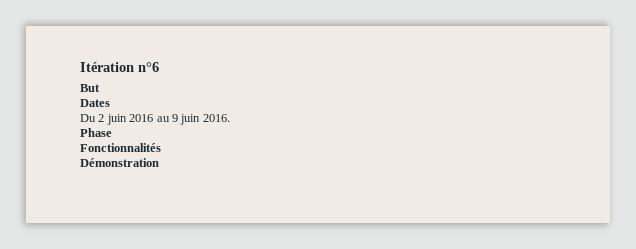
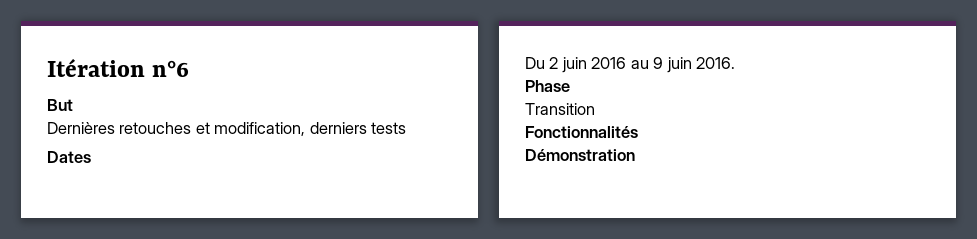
+ Dernières retouches et modification, derniers tests
+ Transition

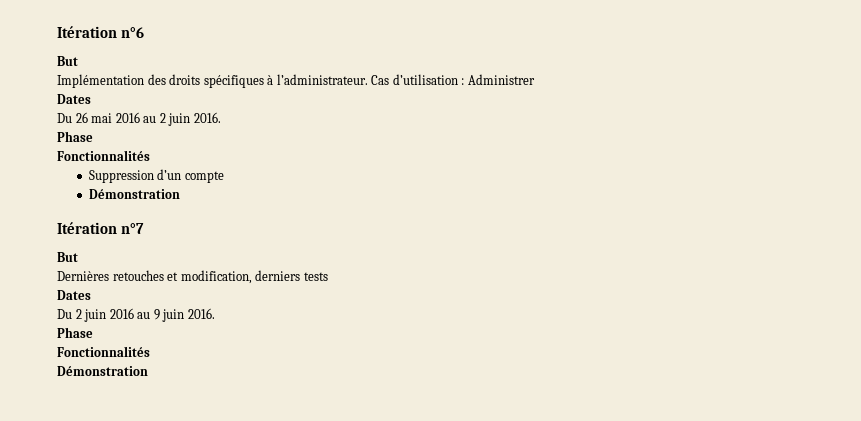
+ Implémentation des droits spécifiques à l’administrateur. Cas d’utilisation : Administrer
+ Dates
+ Du 26 mai 2016 au 2 juin 2016.
+ Phase
+ Fonctionnalités
+ Suppression d’un compte
+ Démonstration
+ Itération n°7
+ But
- Transition

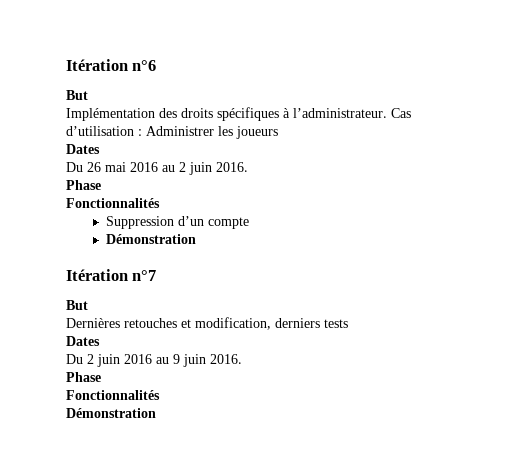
- Cas d’utilisation : Administrer
+ Cas d’utilisation : Administrer les joueurs

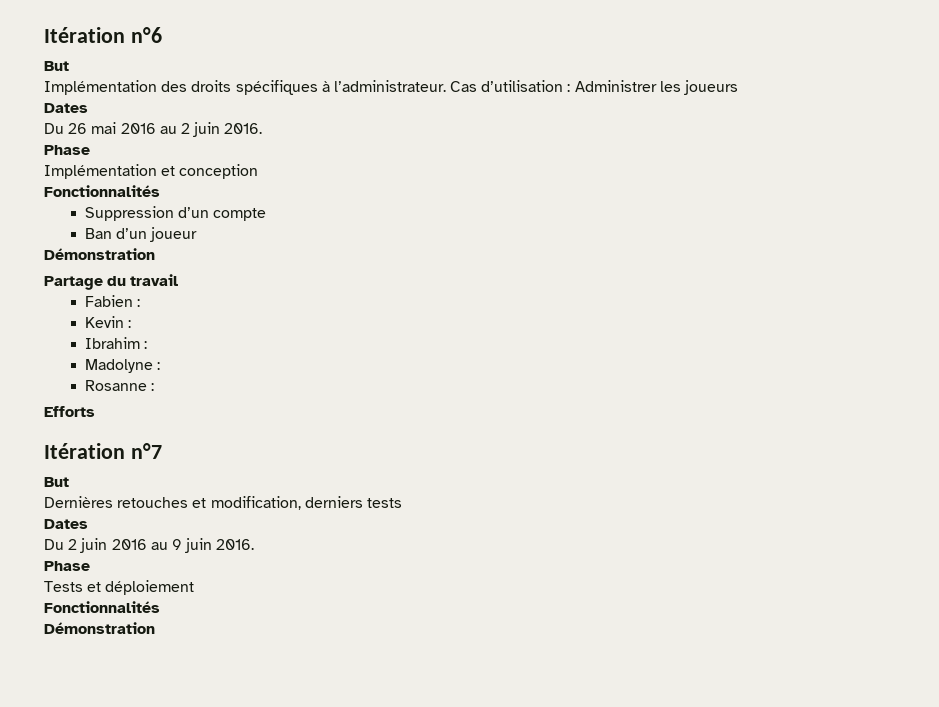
+ Implémentation et conception
  Suppression d’un compte
+ Ban d’un joueur
  Démonstration
+ Partage du travail
+ Fabien :
+ Kevin :
+ Ibrahim :
+ Madolyne :
+ Rosanne :
+ Efforts
+ Tests et déploiement

